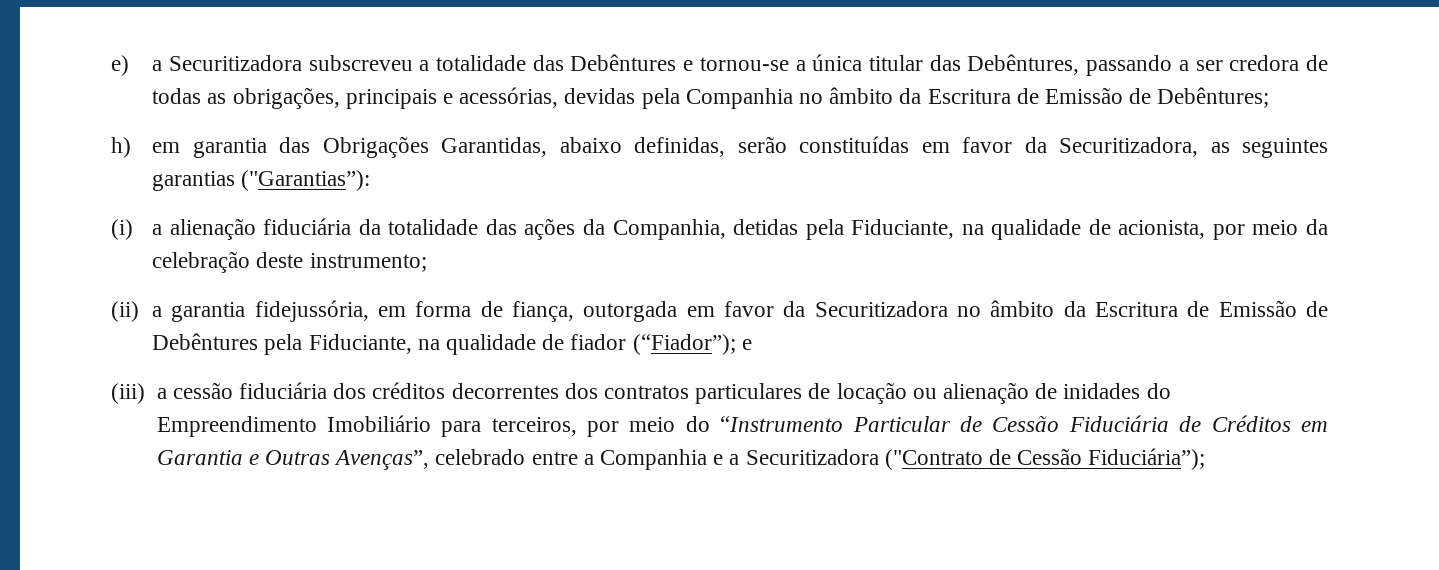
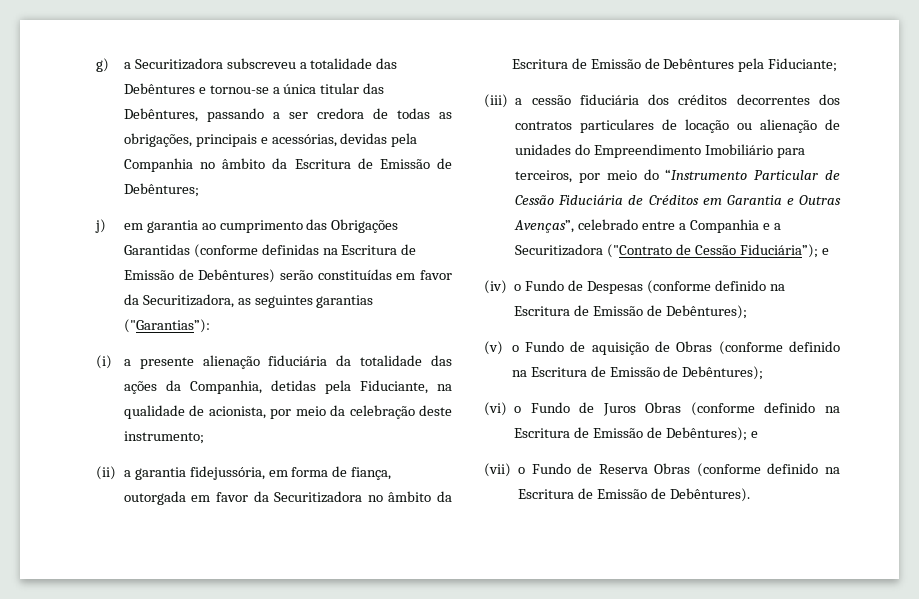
- e) a Securitizadora subscreveu a totalidade das Debêntures e tornou-se a única titular das Debêntures, passando a ser credora de todas as obrigações, principais e acessórias, devidas pela Companhia no âmbito da Escritura de Emissão de Debêntures;
+ g) a Securitizadora subscreveu a totalidade das Debêntures e tornou-se a única titular das Debêntures, passando a ser credora de todas as obrigações, principais e acessórias, devidas pela Companhia no âmbito da Escritura de Emissão de Debêntures;
- h) em garantia das Obrigações Garantidas, abaixo definidas, serão constituídas em favor da Securitizadora, as seguintes garantias ("Garantias”):
+ j) em garantia ao cumprimento das Obrigações Garantidas (conforme definidas na Escritura de Emissão de Debêntures) serão constituídas em favor da Securitizadora, as seguintes garantias ("Garantias”):
- (i) a alienação fiduciária da totalidade das ações da Companhia, detidas pela Fiduciante, na qualidade de acionista, por meio da celebração deste instrumento;
+ (i) a presente alienação fiduciária da totalidade das ações da Companhia, detidas pela Fiduciante, na qualidade de acionista, por meio da celebração deste instrumento;
- (ii) a garantia fidejussória, em forma de fiança, outorgada em favor da Securitizadora no âmbito da Escritura de Emissão de Debêntures pela Fiduciante, na qualidade de fiador (“Fiador”); e
+ (ii) a garantia fidejussória, em forma de fiança, outorgada em favor da Securitizadora no âmbito da Escritura de Emissão de Debêntures pela Fiduciante;
- (iii) a cessão fiduciária dos créditos decorrentes dos contratos particulares de locação ou alienação de inidades do Empreendimento Imobiliário para terceiros, por meio do “Instrumento Particular de Cessão Fiduciária de Créditos em Garantia e Outras Avenças”, celebrado entre a Companhia e a Securitizadora ("Contrato de Cessão Fiduciária”);
+ (iii) a cessão fiduciária dos créditos decorrentes dos contratos particulares de locação ou alienação de unidades do Empreendimento Imobiliário para terceiros, por meio do “Instrumento Particular de Cessão Fiduciária de Créditos em Garantia e Outras Avenças”, celebrado entre a Companhia e a Securitizadora ("Contrato de Cessão Fiduciária”); e
+ (iv) o Fundo de Despesas (conforme definido na Escritura de Emissão de Debêntures);
+ (v) o Fundo de aquisição de Obras (conforme definido na Escritura de Emissão de Debêntures);
+ (vi) o Fundo de Juros Obras (conforme definido na Escritura de Emissão de Debêntures); e
+ (vii) o Fundo de Reserva Obras (conforme definido na Escritura de Emissão de Debêntures).

